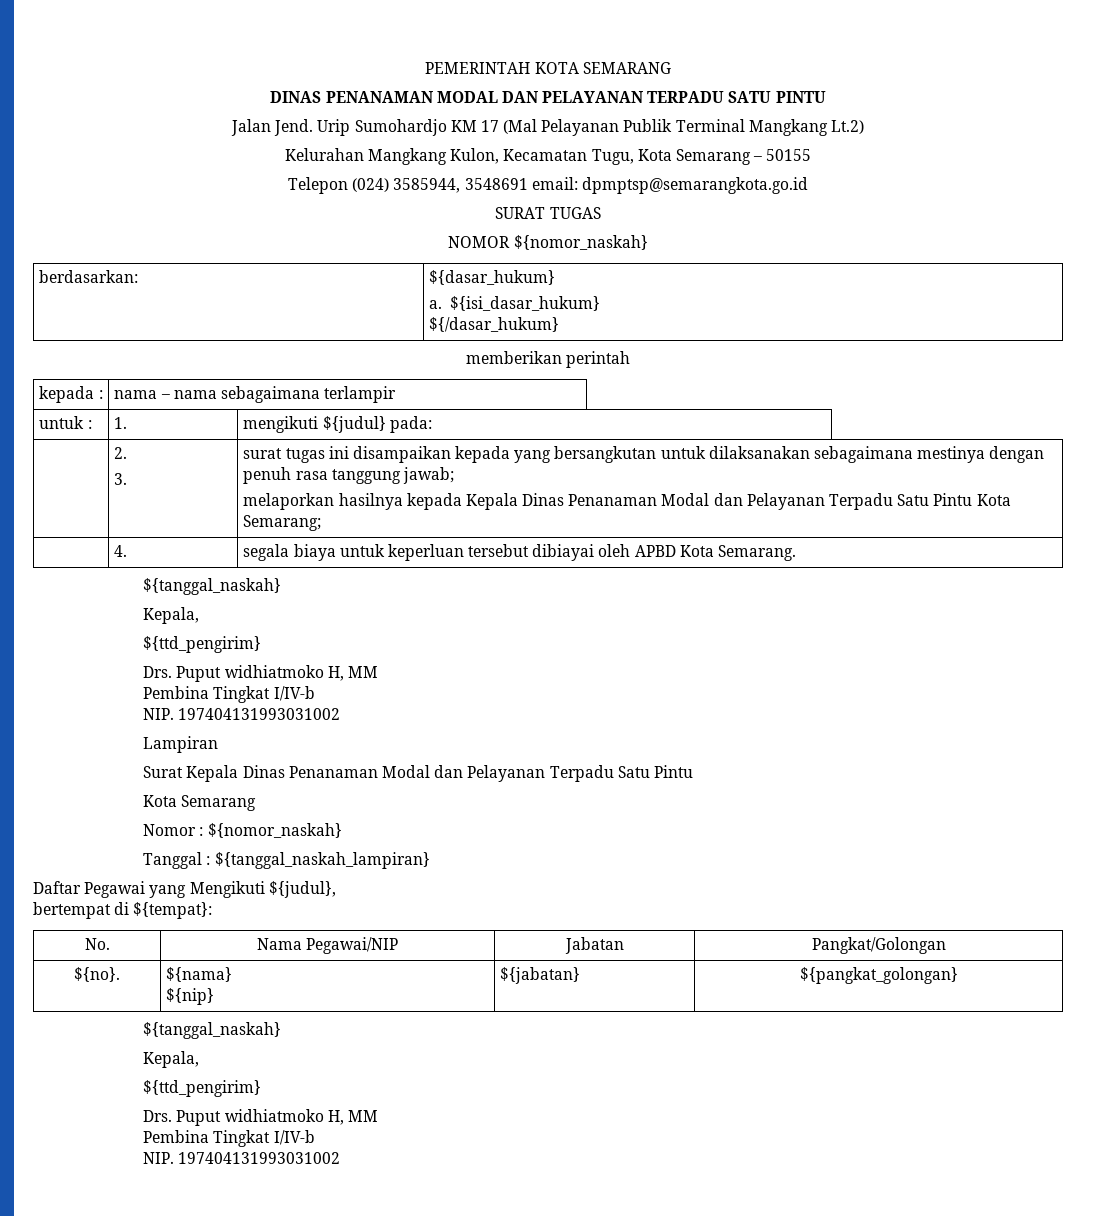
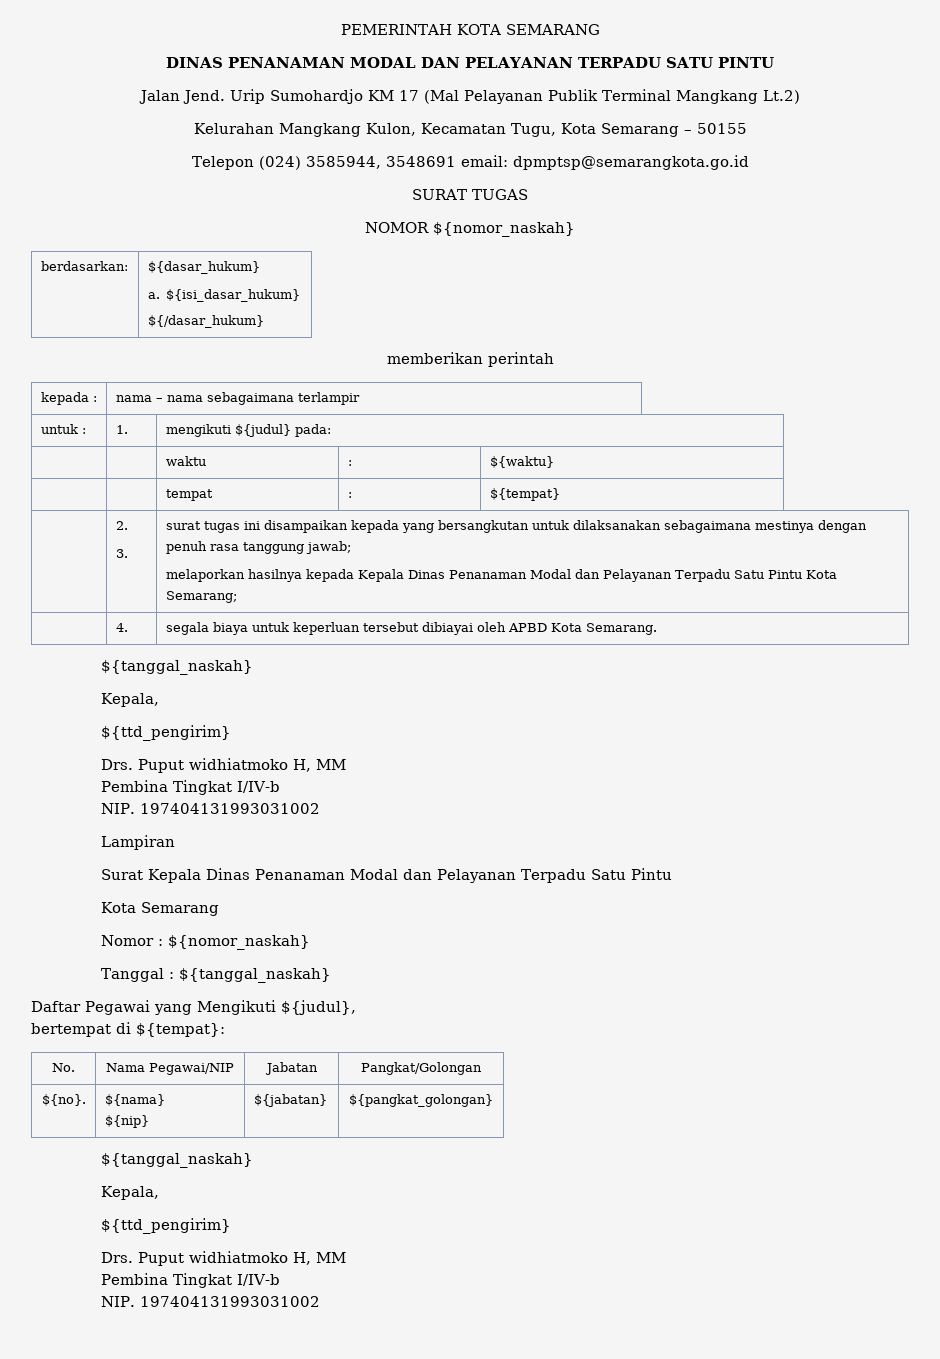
+ | | waktu | : | ${waktu}
+ | | tempat | : | ${tempat}
- Tanggal : ${tanggal_naskah_lampiran}
+ Tanggal : ${tanggal_naskah}

